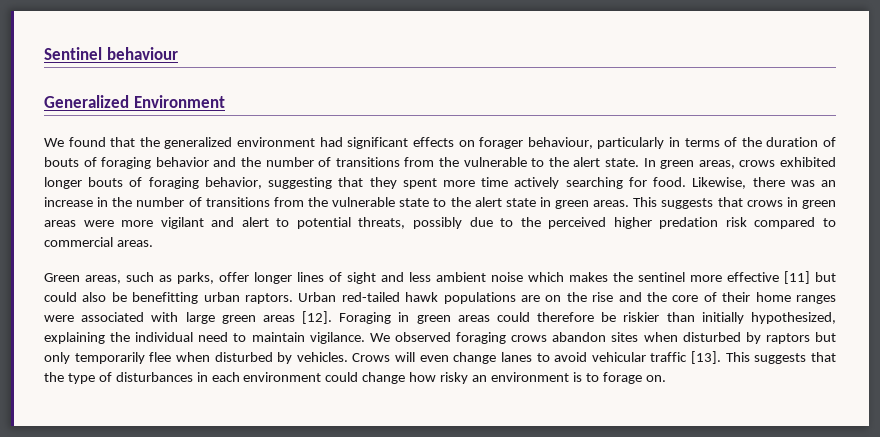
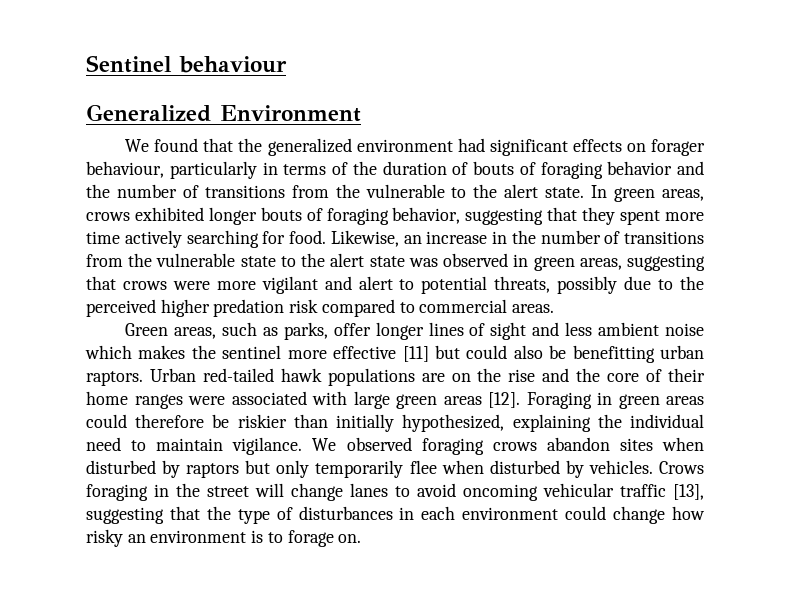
- Likewise, there was an increase in the number of transitions from the vulnerable state to the alert state in green areas. This suggests that crows in green areas were more vigilant and alert to potential threats, possibly due to the perceived higher predation risk compared to commercial areas.
+ Likewise, an increase in the number of transitions from the vulnerable state to the alert state was observed in green areas, suggesting that crows were more vigilant and alert to potential threats, possibly due to the perceived higher predation risk compared to commercial areas.
- Crows will even change lanes to avoid vehicular traffic [13]. This suggests that the type of disturbances in each environment could change how risky an environment is to forage on.
+ Crows foraging in the street will change lanes to avoid oncoming vehicular traffic [13], suggesting that the type of disturbances in each environment could change how risky an environment is to forage on.

